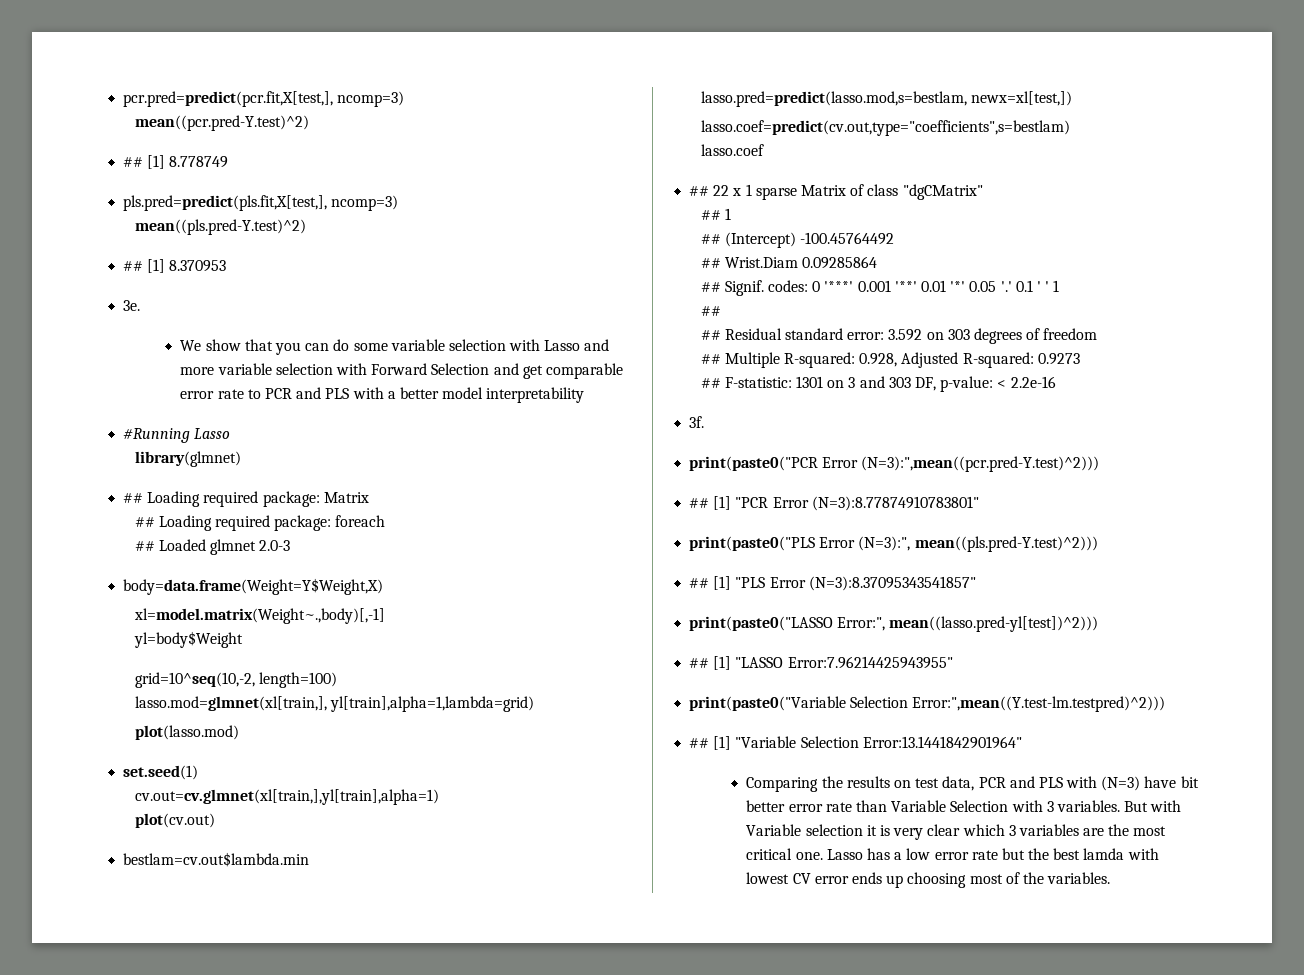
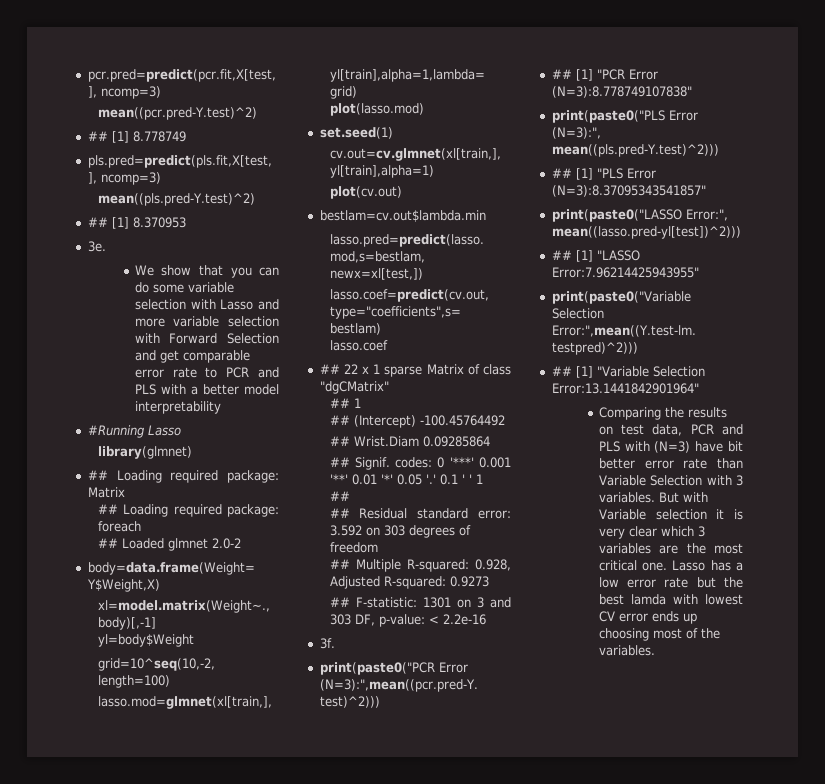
- ## Loaded glmnet 2.0-3
+ ## Loaded glmnet 2.0-2
- ## [1] "PCR Error (N=3):8.77874910783801"
+ ## [1] "PCR Error (N=3):8.778749107838"

